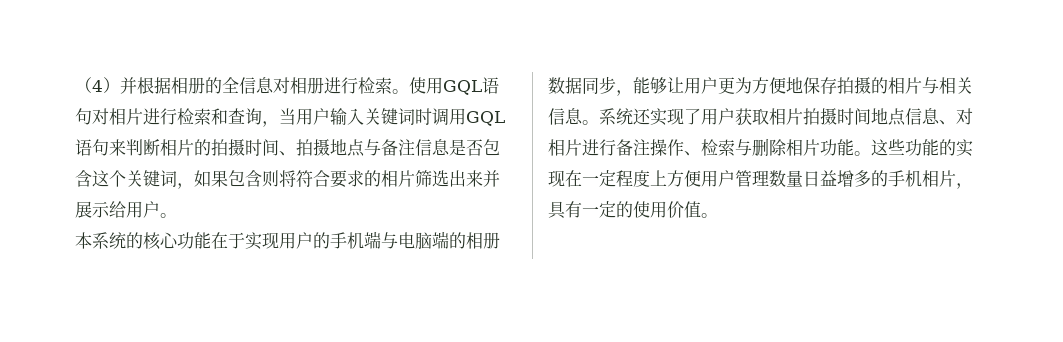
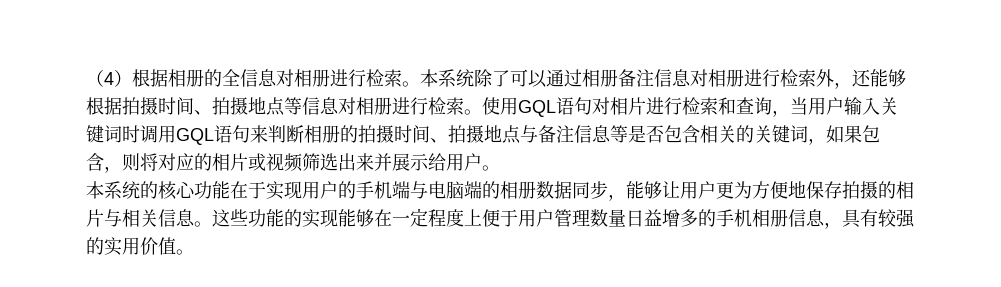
- （4）并根据相册的全信息对相册进行检索。
+ （4）根据相册的全信息对相册进行检索。
+ 本系统除了可以通过相册备注信息对相册进行检索外，还能够根据拍摄时间、拍摄地点等信息对相册进行检索。
- 使用GQL语句对相片进行检索和查询，当用户输入关键词时调用GQL语句来判断相片的拍摄时间、拍摄地点与备注信息是否包含这个关键词，如果包含则将符合要求的相片筛选出来并展示给用户。
+ 使用GQL语句对相片进行检索和查询，当用户输入关键词时调用GQL语句来判断相册的拍摄时间、拍摄地点与备注信息等是否包含相关的关键词，如果包含，则将对应的相片或视频筛选出来并展示给用户。
- 系统还实现了用户获取相片拍摄时间地点信息、对相片进行备注操作、检索与删除相片功能。
- 这些功能的实现在一定程度上方便用户管理数量日益增多的手机相片，具有一定的使用价值。
+ 这些功能的实现能够在一定程度上便于用户管理数量日益增多的手机相册信息，具有较强的实用价值。

